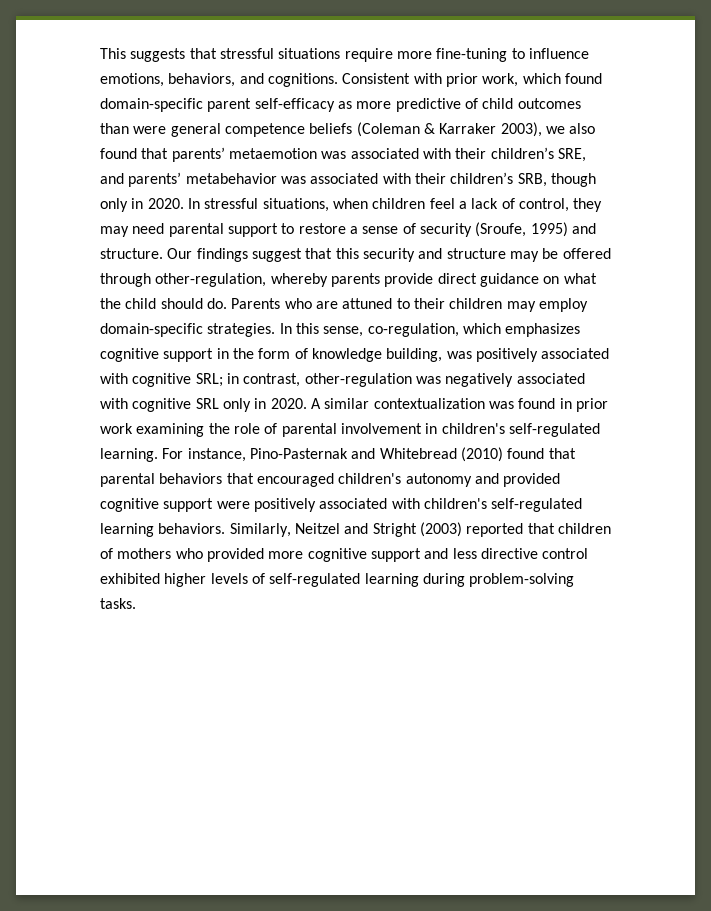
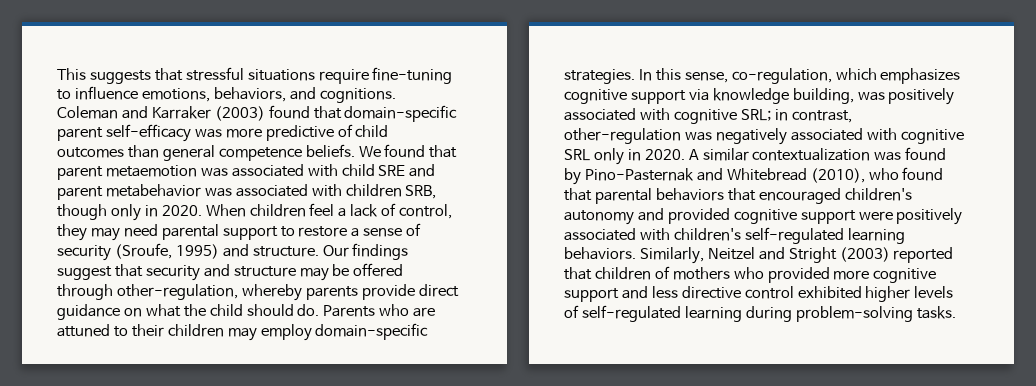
- This suggests that stressful situations require more fine-tuning to influence emotions, behaviors, and cognitions.
+ This suggests that stressful situations require fine-tuning to influence emotions, behaviors, and cognitions.
- Consistent with prior work, which found domain-specific parent self-efficacy as more predictive of child outcomes than were general competence beliefs (Coleman & Karraker 2003), we also found that parents’ metaemotion was associated with their children’s SRE, and parents’ metabehavior was associated with their children’s SRB, though only in 2020.
+ Coleman and Karraker (2003) found that domain-specific parent self-efficacy was more predictive of child outcomes than general competence beliefs. We found that parent metaemotion was associated with child SRE and parent metabehavior was associated with children SRB, though only in 2020.
- In stressful situations, when children feel a lack of control, they may need parental support to restore a sense of security (Sroufe, 1995) and structure.
+ When children feel a lack of control, they may need parental support to restore a sense of security (Sroufe, 1995) and structure.
- Our findings suggest that this security and structure may be offered through other-regulation, whereby parents provide direct guidance on what the child should do.
+ Our findings suggest that security and structure may be offered through other-regulation, whereby parents provide direct guidance on what the child should do.
- In this sense, co-regulation, which emphasizes cognitive support in the form of knowledge building, was positively associated with cognitive SRL; in contrast, other-regulation was negatively associated with cognitive SRL only in 2020.
+ In this sense, co-regulation, which emphasizes cognitive support via knowledge building, was positively associated with cognitive SRL; in contrast, other-regulation was negatively associated with cognitive SRL only in 2020.
- A similar contextualization was found in prior work examining the role of parental involvement in children's self-regulated learning. For instance, Pino-Pasternak and Whitebread (2010) found that parental behaviors that encouraged children's autonomy and provided cognitive support were positively associated with children's self-regulated learning behaviors.
+ A similar contextualization was found by Pino-Pasternak and Whitebread (2010), who found that parental behaviors that encouraged children's autonomy and provided cognitive support were positively associated with children's self-regulated learning behaviors.

